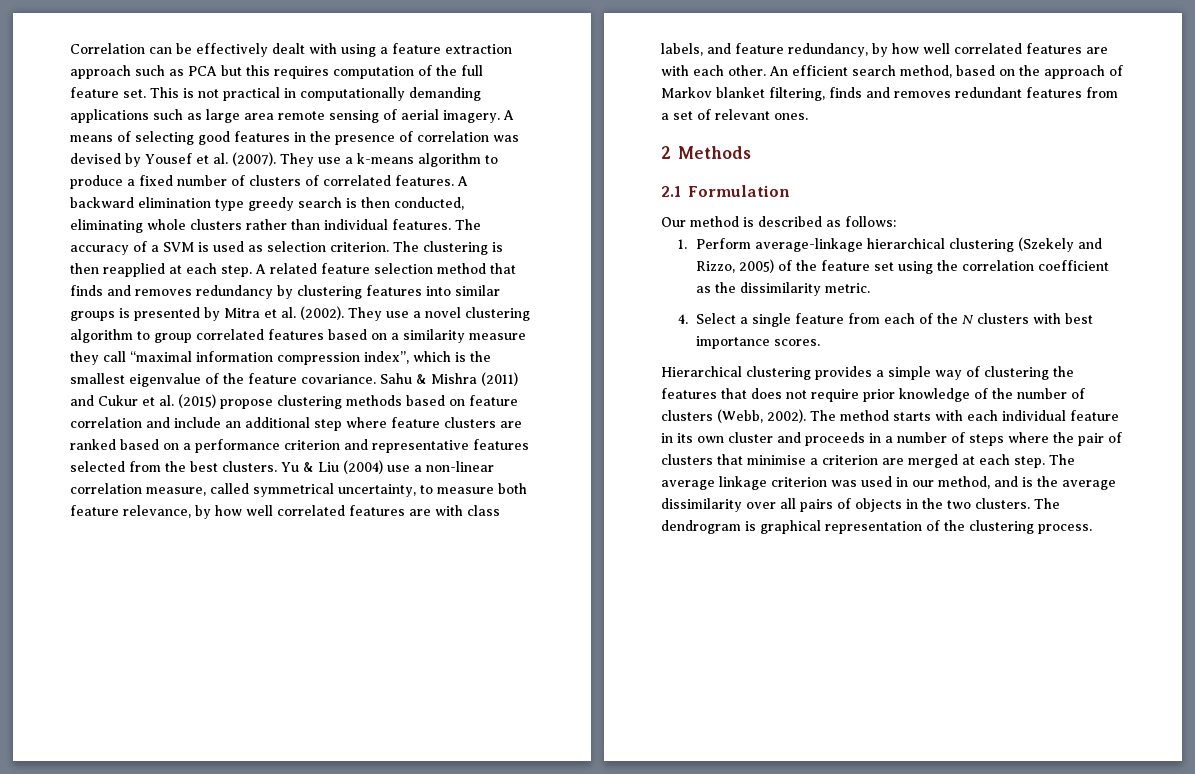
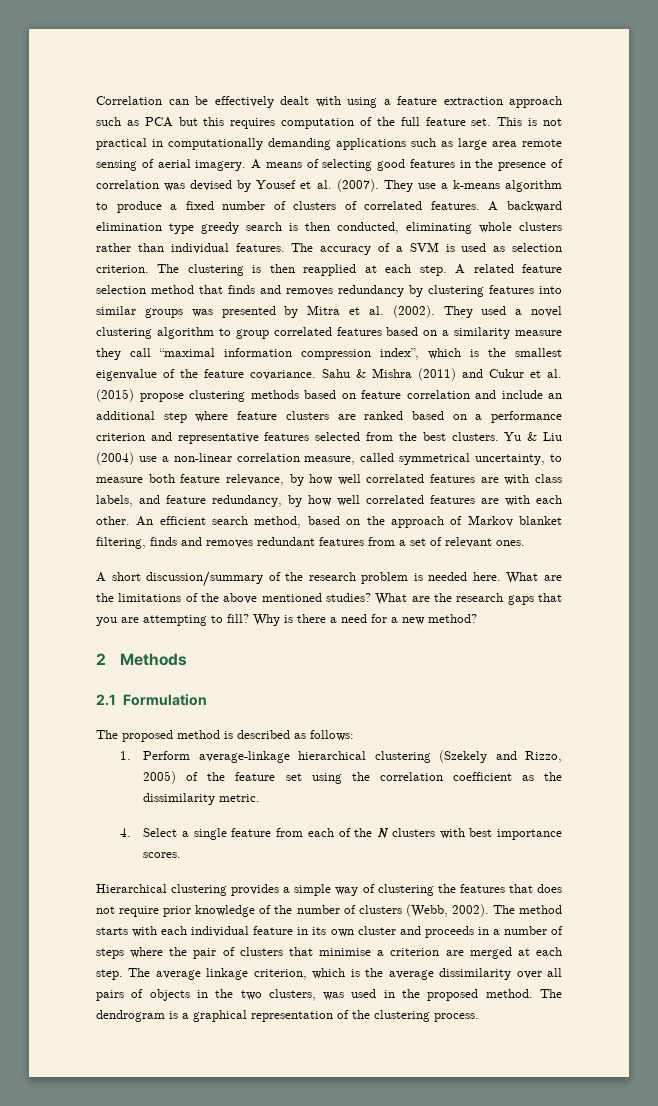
- A related feature selection method that finds and removes redundancy by clustering features into similar groups is presented by Mitra et al. (2002).
+ A related feature selection method that finds and removes redundancy by clustering features into similar groups was presented by Mitra et al. (2002).
- They use a novel clustering algorithm to group correlated features based on a similarity measure they call “maximal information compression index”, which is the smallest eigenvalue of the feature covariance.
+ They used a novel clustering algorithm to group correlated features based on a similarity measure they call “maximal information compression index”, which is the smallest eigenvalue of the feature covariance.
+ A short discussion/summary of the research problem is needed here. What are the limitations of the above mentioned studies? What are the research gaps that you are attempting to fill? Why is there a need for a new method?
- Our method is described as follows:
+ The proposed method is described as follows:
- The average linkage criterion was used in our method, and is the average dissimilarity over all pairs of objects in the two clusters.
+ The average linkage criterion, which is the average dissimilarity over all pairs of objects in the two clusters, was used in the proposed method.
- The dendrogram is graphical representation of the clustering process.
+ The dendrogram is a graphical representation of the clustering process.

